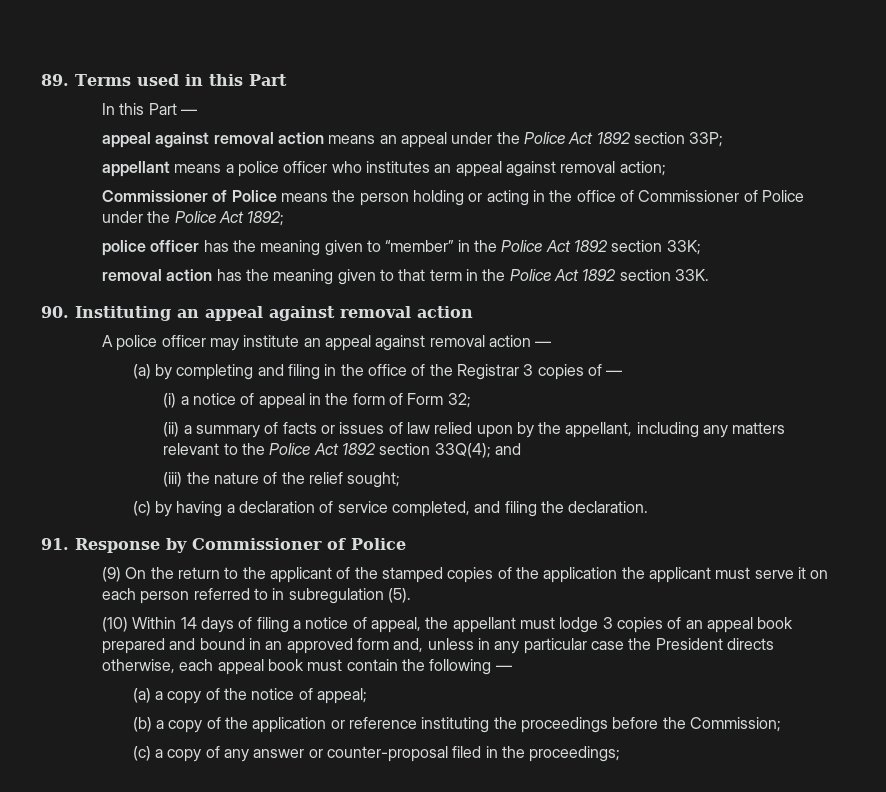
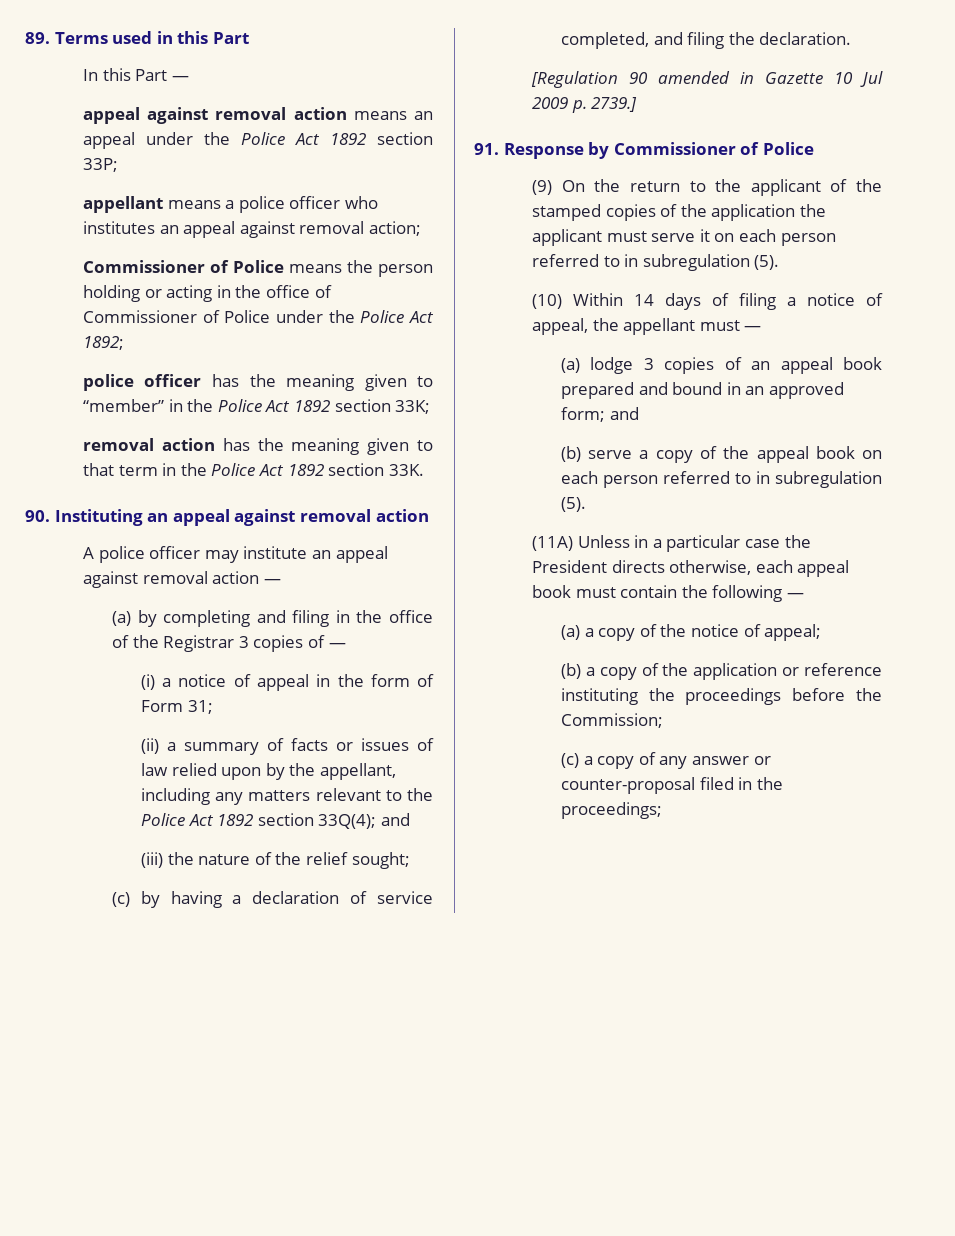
- (i) a notice of appeal in the form of Form 32;
+ (i) a notice of appeal in the form of Form 31;
+ [Regulation 90 amended in Gazette 10 Jul 2009 p. 2739.]
- (10) Within 14 days of filing a notice of appeal, the appellant must lodge 3 copies of an appeal book prepared and bound in an approved form and, unless in any particular case the President directs otherwise, each appeal book must contain the following —
+ (10) Within 14 days of filing a notice of appeal, the appellant must —
+ (a) lodge 3 copies of an appeal book prepared and bound in an approved form; and
+ (b) serve a copy of the appeal book on each person referred to in subregulation (5).
+ (11A) Unless in a particular case the President directs otherwise, each appeal book must contain the following —

